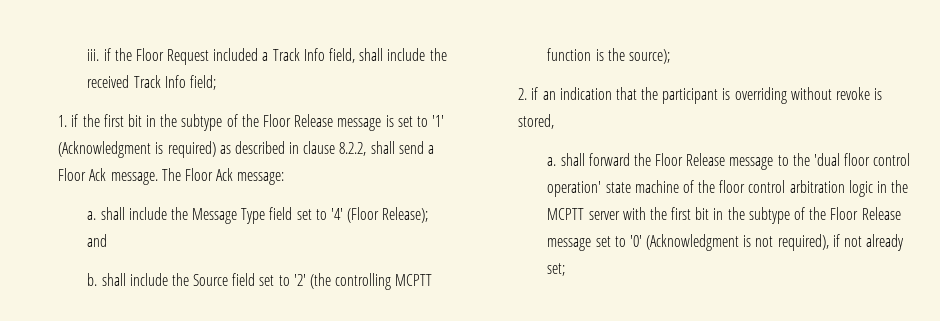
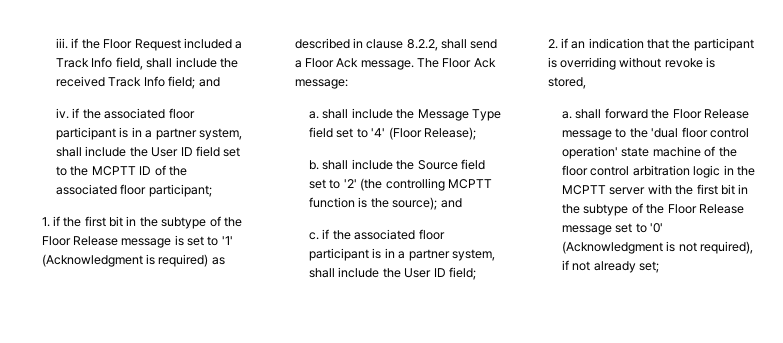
- iii. if the Floor Request included a Track Info field, shall include the received Track Info field;
+ iii. if the Floor Request included a Track Info field, shall include the received Track Info field; and
+ iv. if the associated floor participant is in a partner system, shall include the User ID field set to the MCPTT ID of the associated floor participant;
- a. shall include the Message Type field set to '4' (Floor Release); and
+ a. shall include the Message Type field set to '4' (Floor Release);
- b. shall include the Source field set to '2' (the controlling MCPTT function is the source);
+ b. shall include the Source field set to '2' (the controlling MCPTT function is the source); and
+ c. if the associated floor participant is in a partner system, shall include the User ID field;

